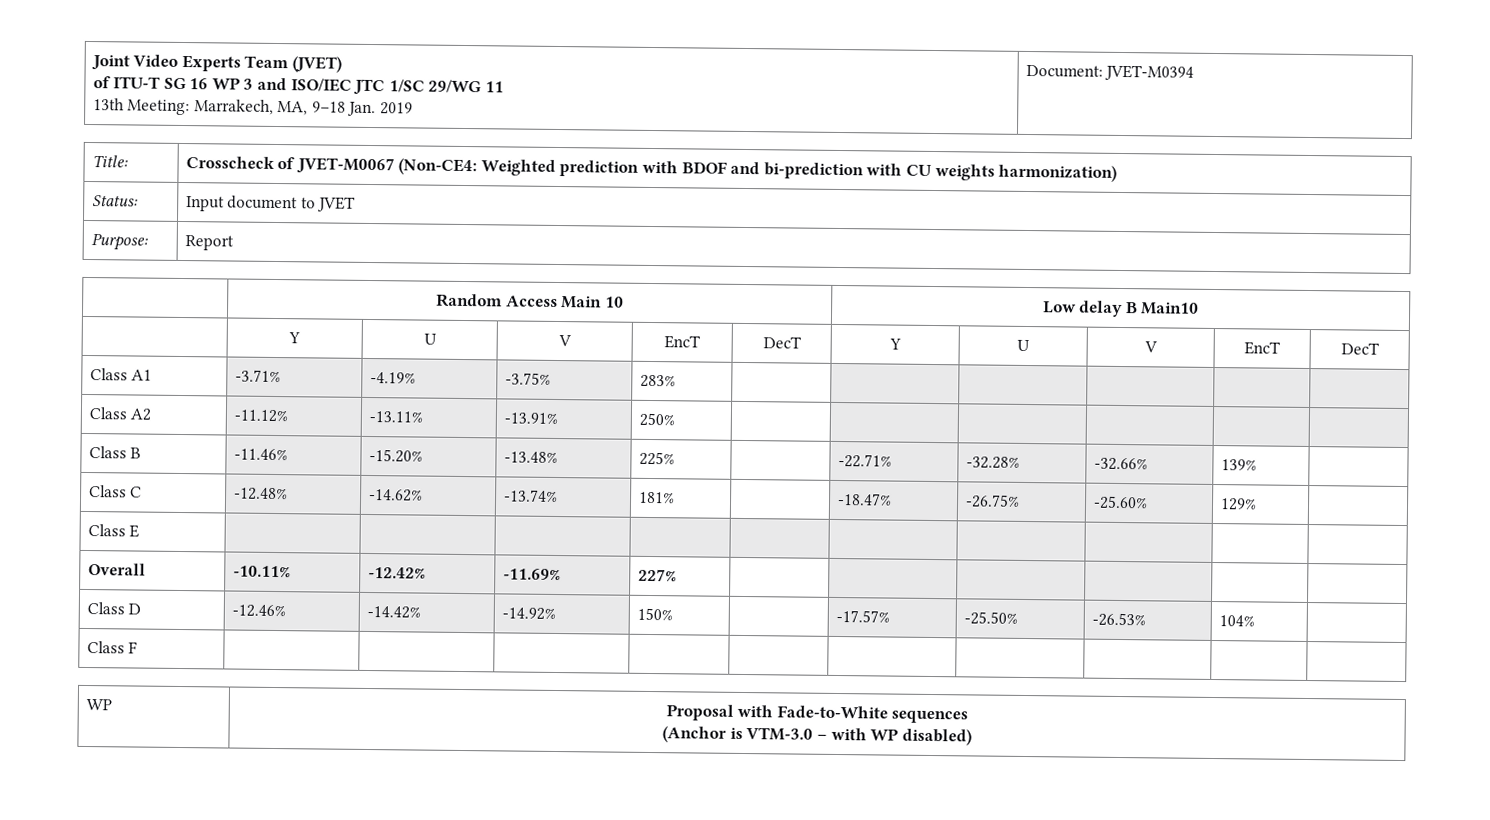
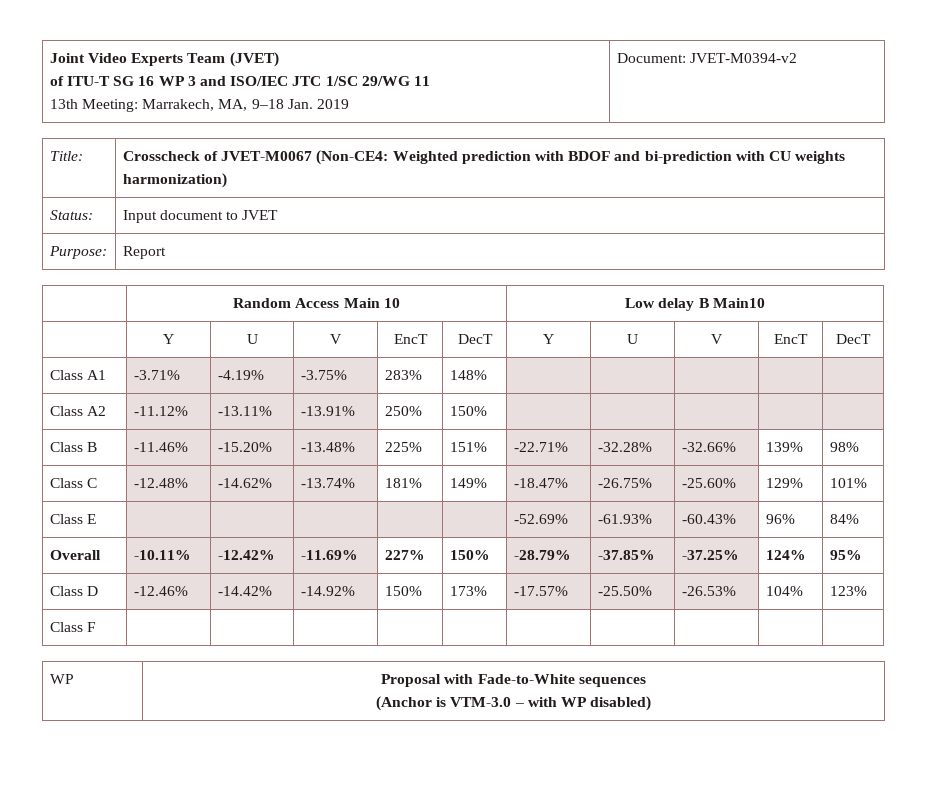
  Joint Video Experts Team (JVET)
  of ITU-T SG 16 WP 3 and ISO/IEC JTC 1/SC 29/WG 11
- 13th Meeting: Marrakech, MA, 9–18 Jan. 2019 | Document: JVET-M0394
+ 13th Meeting: Marrakech, MA, 9–18 Jan. 2019 | Document: JVET-M0394-v2
- Class A1 | -3.71% | -4.19% | -3.75% | 283% | | | | | |
+ Class A1 | -3.71% | -4.19% | -3.75% | 283% | 148% | | | | |
- Class A2 | -11.12% | -13.11% | -13.91% | 250% | | | | | |
+ Class A2 | -11.12% | -13.11% | -13.91% | 250% | 150% | | | | |
- Class B | -11.46% | -15.20% | -13.48% | 225% | | -22.71% | -32.28% | -32.66% | 139% |
+ Class B | -11.46% | -15.20% | -13.48% | 225% | 151% | -22.71% | -32.28% | -32.66% | 139% | 98%
- Class C | -12.48% | -14.62% | -13.74% | 181% | | -18.47% | -26.75% | -25.60% | 129% |
+ Class C | -12.48% | -14.62% | -13.74% | 181% | 149% | -18.47% | -26.75% | -25.60% | 129% | 101%
- Class E | | | | | | | | | |
+ Class E | | | | | | -52.69% | -61.93% | -60.43% | 96% | 84%
- Overall | -10.11% | -12.42% | -11.69% | 227% | | | | | |
+ Overall | -10.11% | -12.42% | -11.69% | 227% | 150% | -28.79% | -37.85% | -37.25% | 124% | 95%
- Class D | -12.46% | -14.42% | -14.92% | 150% | | -17.57% | -25.50% | -26.53% | 104% |
+ Class D | -12.46% | -14.42% | -14.92% | 150% | 173% | -17.57% | -25.50% | -26.53% | 104% | 123%

